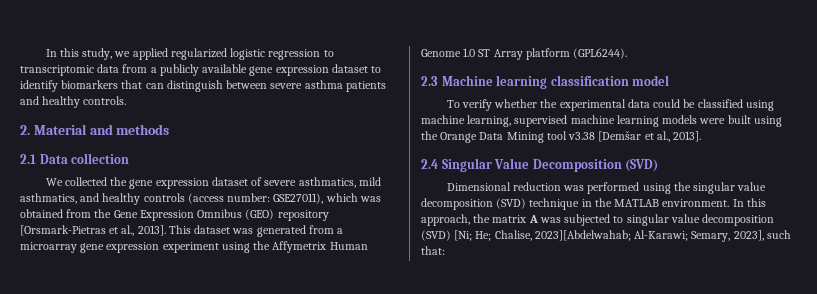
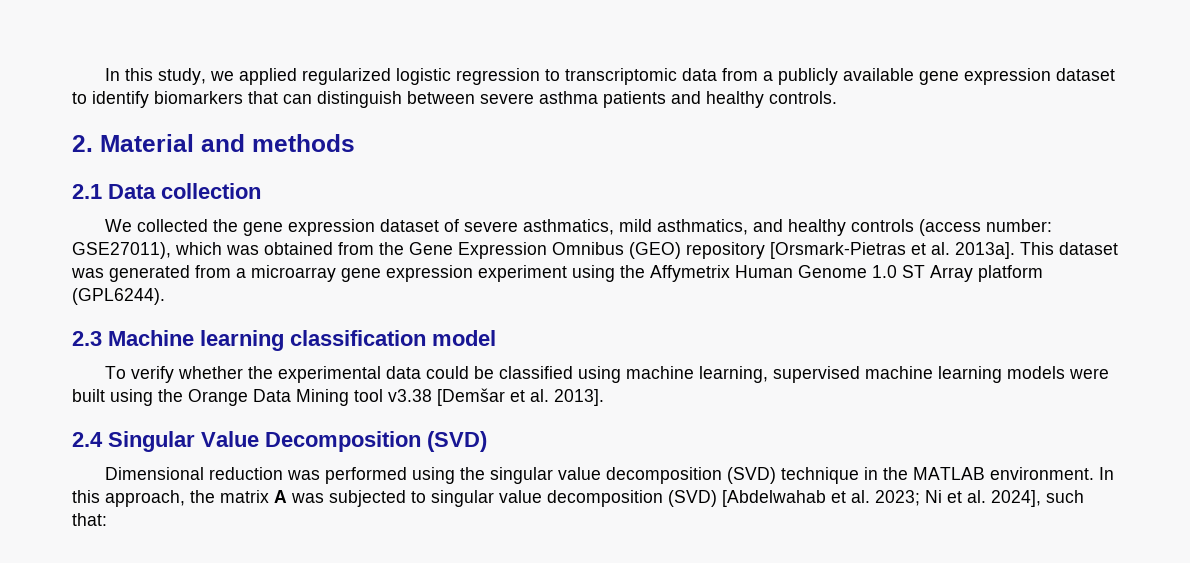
- We collected the gene expression dataset of severe asthmatics, mild asthmatics, and healthy controls (access number: GSE27011), which was obtained from the Gene Expression Omnibus (GEO) repository [Orsmark-Pietras et al., 2013].
+ We collected the gene expression dataset of severe asthmatics, mild asthmatics, and healthy controls (access number: GSE27011), which was obtained from the Gene Expression Omnibus (GEO) repository [Orsmark-Pietras et al. 2013a].
- To verify whether the experimental data could be classified using machine learning, supervised machine learning models were built using the Orange Data Mining tool v3.38 [Demšar et al., 2013].
+ To verify whether the experimental data could be classified using machine learning, supervised machine learning models were built using the Orange Data Mining tool v3.38 [Demšar et al. 2013].
- In this approach, the matrix A was subjected to singular value decomposition (SVD) [Ni; He; Chalise, 2023][Abdelwahab; Al-Karawi; Semary, 2023], such that:
+ In this approach, the matrix A was subjected to singular value decomposition (SVD) [Abdelwahab et al. 2023; Ni et al. 2024], such that:

